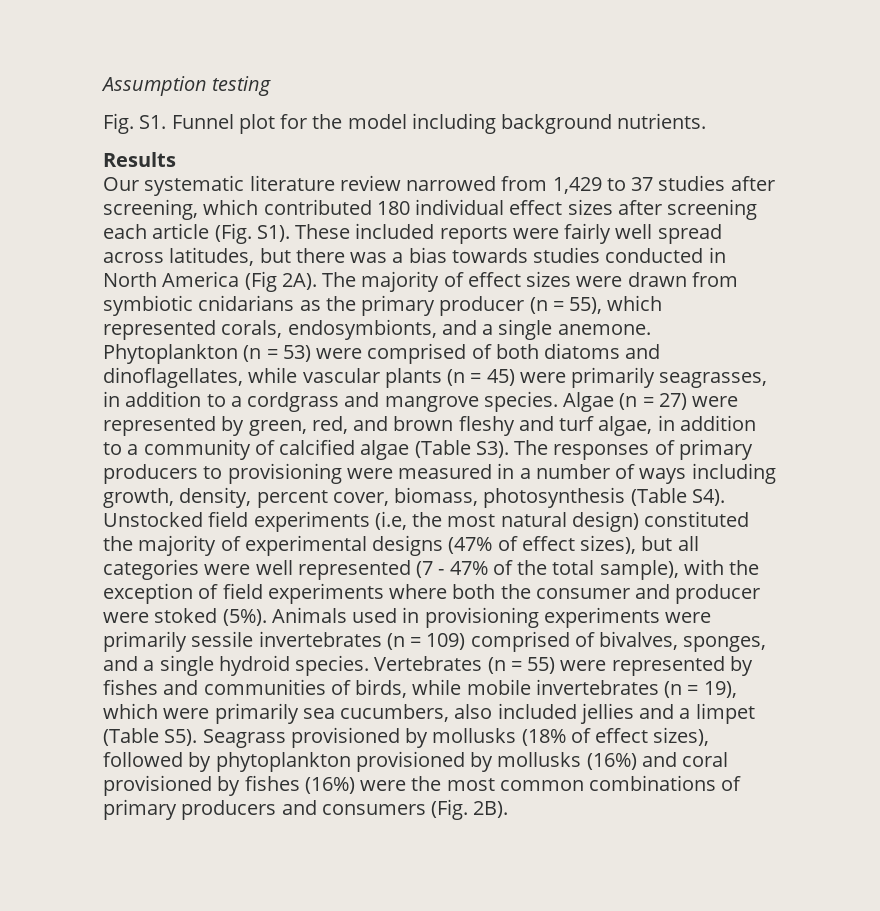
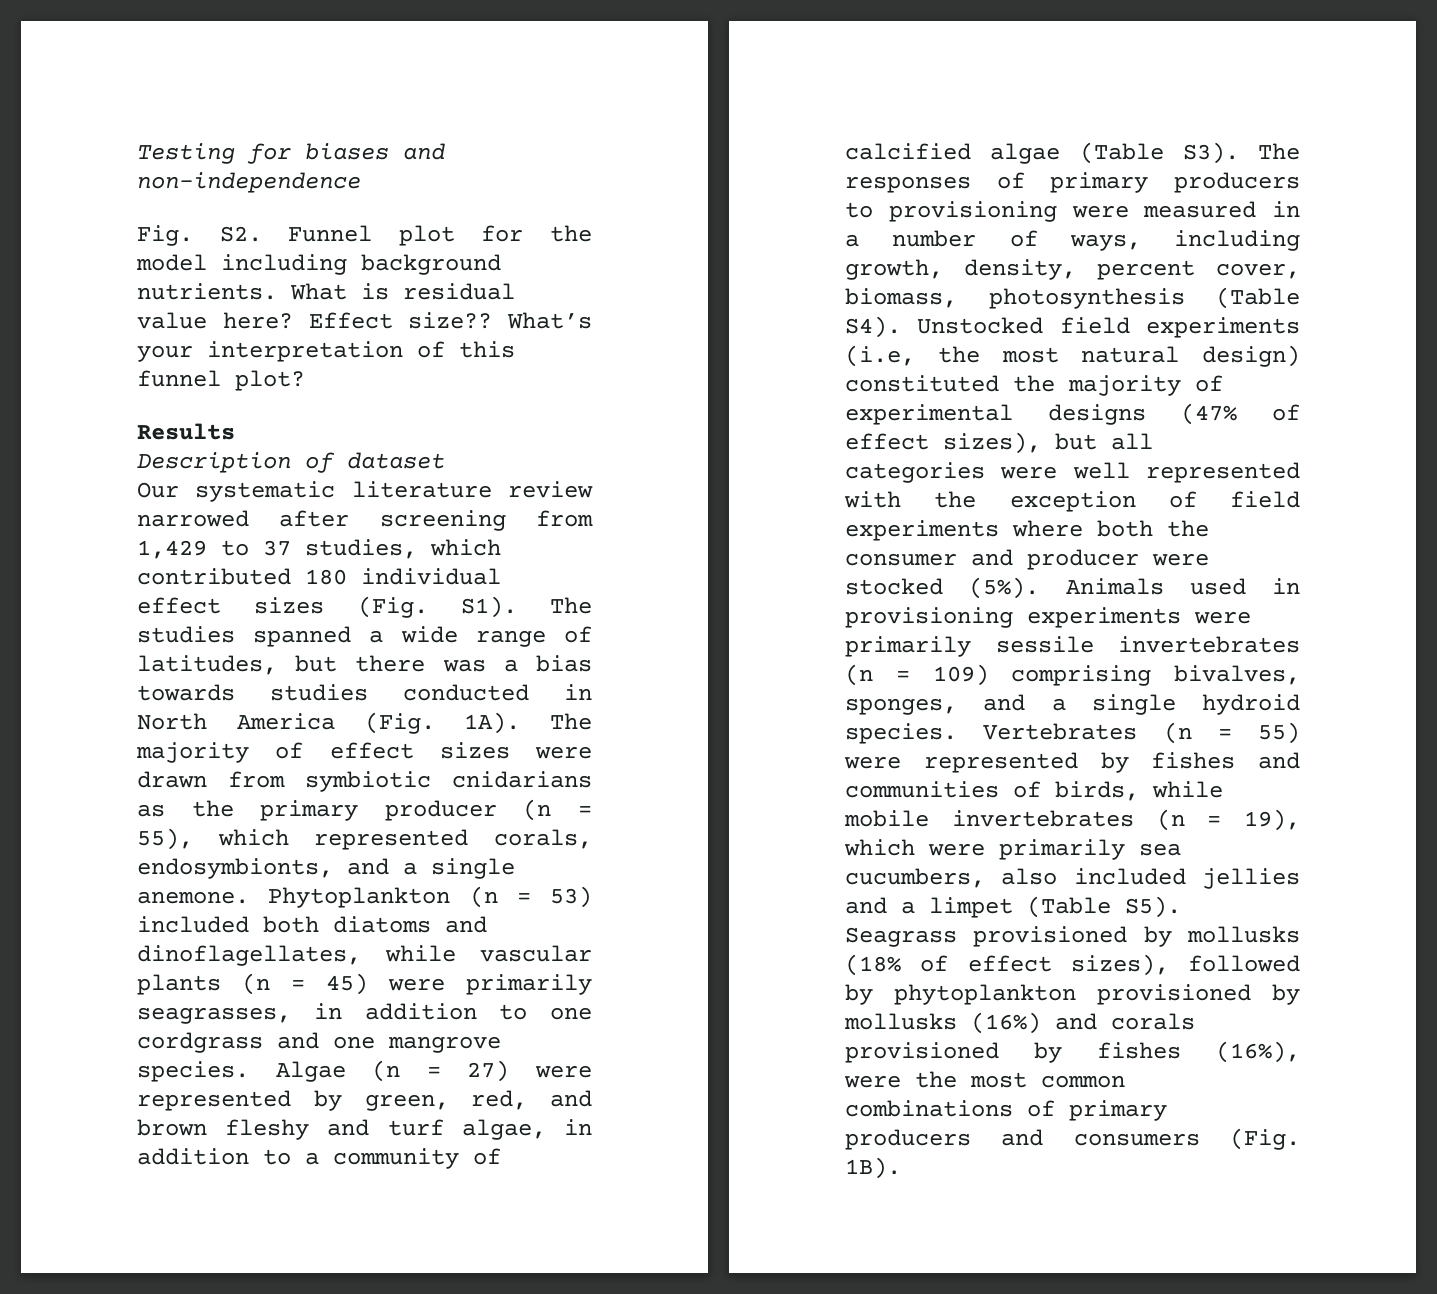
- Assumption testing
+ Testing for biases and non-independence
- Fig. S1. Funnel plot for the model including background nutrients.
+ Fig. S2. Funnel plot for the model including background nutrients. What is residual value here? Effect size?? What’s your interpretation of this funnel plot?
  Results
+ Description of dataset
- Our systematic literature review narrowed from 1,429 to 37 studies after screening, which contributed 180 individual effect sizes after screening each article (Fig. S1). These included reports were fairly well spread across latitudes, but there was a bias towards studies conducted in North America (Fig 2A).
+ Our systematic literature review narrowed after screening from 1,429 to 37 studies, which contributed 180 individual effect sizes (Fig. S1). The studies spanned a wide range of latitudes, but there was a bias towards studies conducted in North America (Fig. 1A).
- Phytoplankton (n = 53) were comprised of both diatoms and dinoflagellates, while vascular plants (n = 45) were primarily seagrasses, in addition to a cordgrass and mangrove species.
+ Phytoplankton (n = 53) included both diatoms and dinoflagellates, while vascular plants (n = 45) were primarily seagrasses, in addition to one cordgrass and one mangrove species.
- Algae (n = 27) were represented by green, red, and brown fleshy and turf algae, in addition to a community of calcified algae (Table S3). The responses of primary producers to provisioning were measured in a number of ways including growth, density, percent cover, biomass, photosynthesis (Table S4). Unstocked field experiments (i.e, the most natural design) constituted the majority of experimental designs (47% of effect sizes), but all categories were well represented (7 - 47% of the total sample), with the exception of field experiments where both the consumer and producer were stoked (5%).
+ Algae (n = 27) were represented by green, red, and brown fleshy and turf algae, in addition to a community of calcified algae (Table S3). The responses of primary producers to provisioning were measured in a number of ways, including growth, density, percent cover, biomass, photosynthesis (Table S4). Unstocked field experiments (i.e, the most natural design) constituted the majority of experimental designs (47% of effect sizes), but all categories were well represented with the exception of field experiments where both the consumer and producer were stocked (5%).
- Animals used in provisioning experiments were primarily sessile invertebrates (n = 109) comprised of bivalves, sponges, and a single hydroid species.
+ Animals used in provisioning experiments were primarily sessile invertebrates (n = 109) comprising bivalves, sponges, and a single hydroid species.
- Vertebrates (n = 55) were represented by fishes and communities of birds, while mobile invertebrates (n = 19), which were primarily sea cucumbers, also included jellies and a limpet (Table S5). Seagrass provisioned by mollusks (18% of effect sizes), followed by phytoplankton provisioned by mollusks (16%) and coral provisioned by fishes (16%) were the most common combinations of primary producers and consumers (Fig. 2B).
+ Vertebrates (n = 55) were represented by fishes and communities of birds, while mobile invertebrates (n = 19), which were primarily sea cucumbers, also included jellies and a limpet (Table S5). Seagrass provisioned by mollusks (18% of effect sizes), followed by phytoplankton provisioned by mollusks (16%) and corals provisioned by fishes (16%), were the most common combinations of primary producers and consumers (Fig. 1B).

